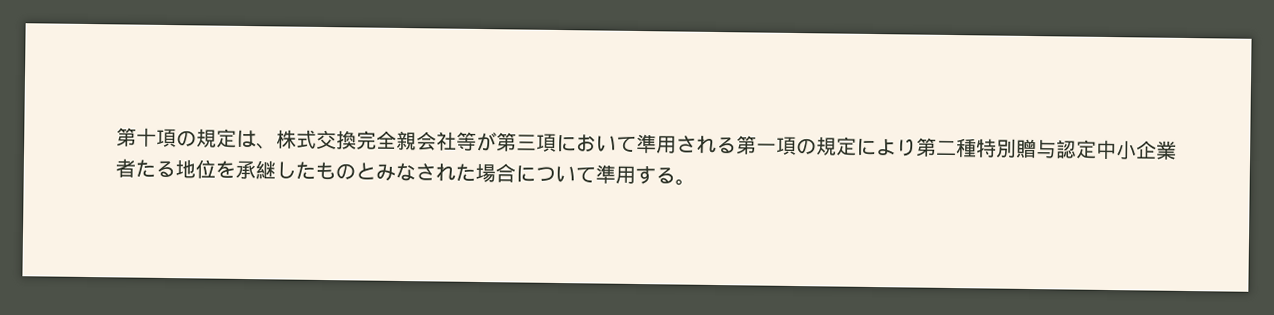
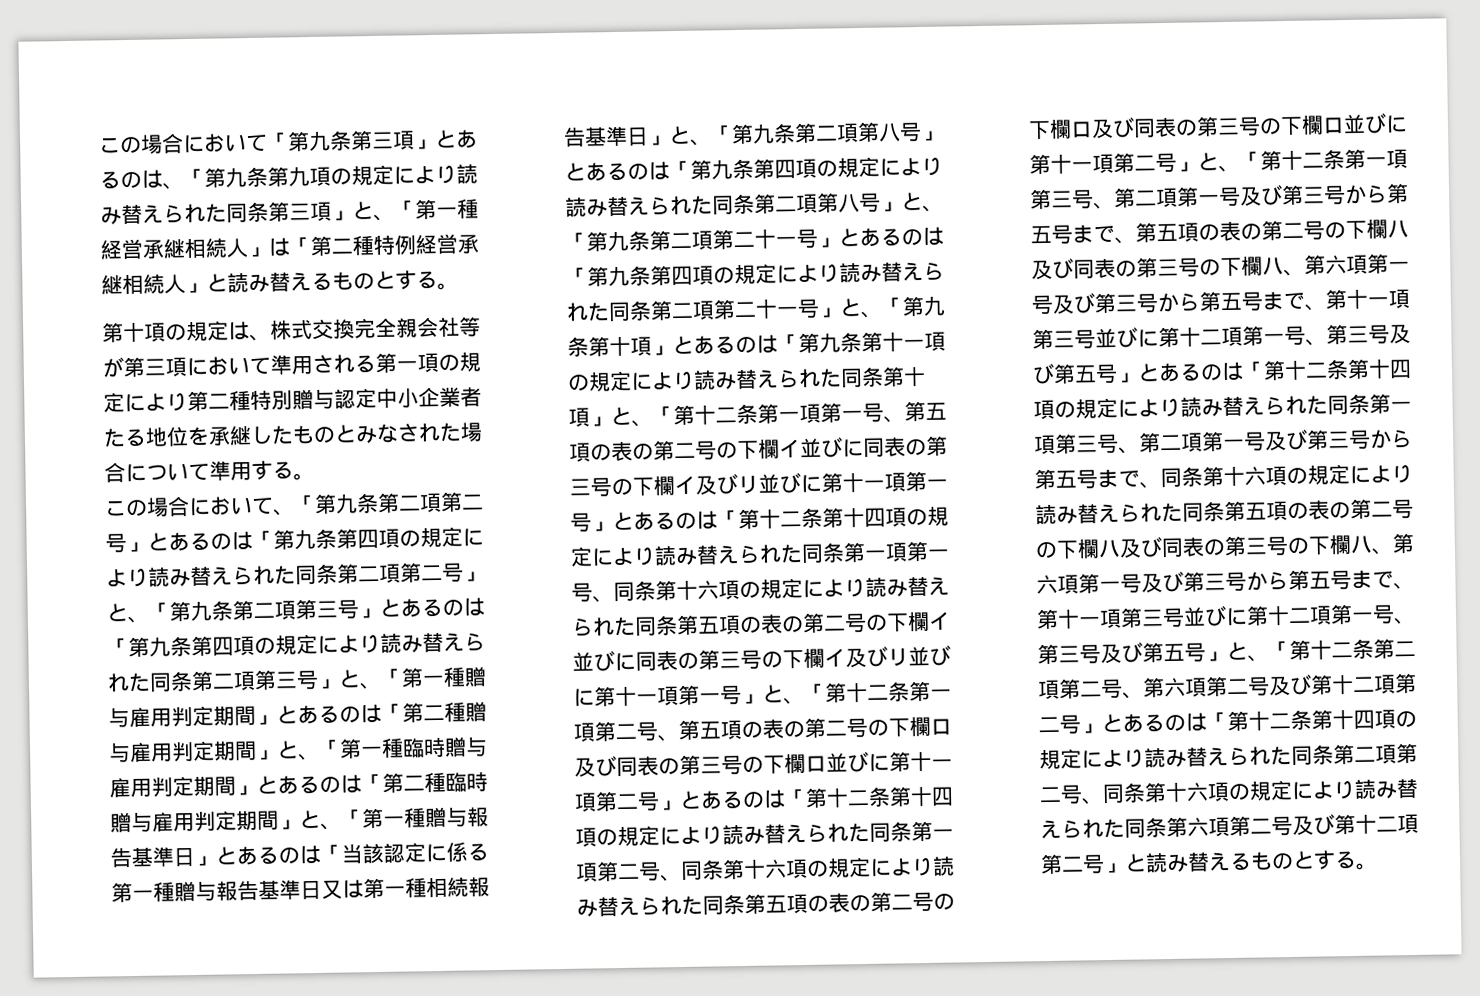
+ この場合において「第九条第三項」とあるのは、「第九条第九項の規定により読み替えられた同条第三項」と、「第一種経営承継相続人」は「第二種特例経営承継相続人」と読み替えるものとする。
+ この場合において、「第九条第二項第二号」とあるのは「第九条第四項の規定により読み替えられた同条第二項第二号」と、「第九条第二項第三号」とあるのは「第九条第四項の規定により読み替えられた同条第二項第三号」と、「第一種贈与雇用判定期間」とあるのは「第二種贈与雇用判定期間」と、「第一種臨時贈与雇用判定期間」とあるのは「第二種臨時贈与雇用判定期間」と、「第一種贈与報告基準日」とあるのは「当該認定に係る第一種贈与報告基準日又は第一種相続報告基準日」と、「第九条第二項第八号」とあるのは「第九条第四項の規定により読み替えられた同条第二項第八号」と、「第九条第二項第二十一号」とあるのは「第九条第四項の規定により読み替えられた同条第二項第二十一号」と、「第九条第十項」とあるのは「第九条第十一項の規定により読み替えられた同条第十項」と、「第十二条第一項第一号、第五項の表の第二号の下欄イ並びに同表の第三号の下欄イ及びリ並びに第十一項第一号」とあるのは「第十二条第十四項の規定により読み替えられた同条第一項第一号、同条第十六項の規定により読み替えられた同条第五項の表の第二号の下欄イ並びに同表の第三号の下欄イ及びリ並びに第十一項第一号」と、「第十二条第一項第二号、第五項の表の第二号の下欄ロ及び同表の第三号の下欄ロ並びに第十一項第二号」とあるのは「第十二条第十四項の規定により読み替えられた同条第一項第二号、同条第十六項の規定により読み替えられた同条第五項の表の第二号の下欄ロ及び同表の第三号の下欄ロ並びに第十一項第二号」と、「第十二条第一項第三号、第二項第一号及び第三号から第五号まで、第五項の表の第二号の下欄ハ及び同表の第三号の下欄ハ、第六項第一号及び第三号から第五号まで、第十一項第三号並びに第十二項第一号、第三号及び第五号」とあるのは「第十二条第十四項の規定により読み替えられた同条第一項第三号、第二項第一号及び第三号から第五号まで、同条第十六項の規定により読み替えられた同条第五項の表の第二号の下欄ハ及び同表の第三号の下欄ハ、第六項第一号及び第三号から第五号まで、第十一項第三号並びに第十二項第一号、第三号及び第五号」と、「第十二条第二項第二号、第六項第二号及び第十二項第二号」とあるのは「第十二条第十四項の規定により読み替えられた同条第二項第二号、同条第十六項の規定により読み替えられた同条第六項第二号及び第十二項第二号」と読み替えるものとする。

